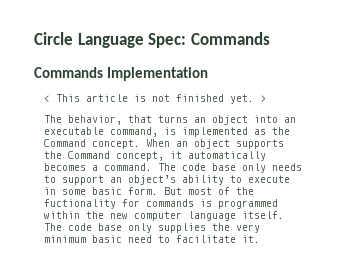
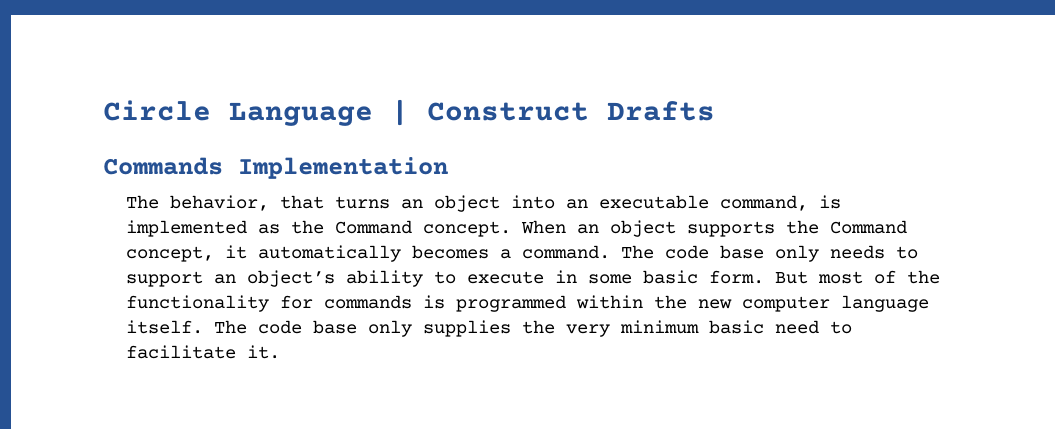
- Circle Language Spec: Commands
+ Circle Language | Construct Drafts
- < This article is not finished yet. >
- But most of the fuctionality for commands is programmed within the new computer language itself.
+ But most of the functionality for commands is programmed within the new computer language itself.

